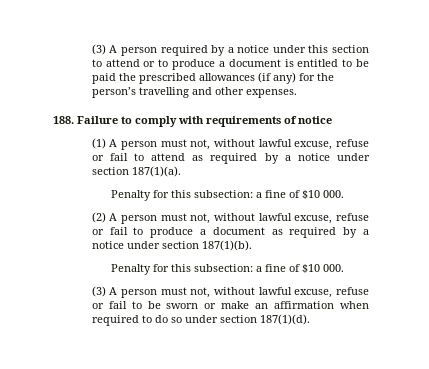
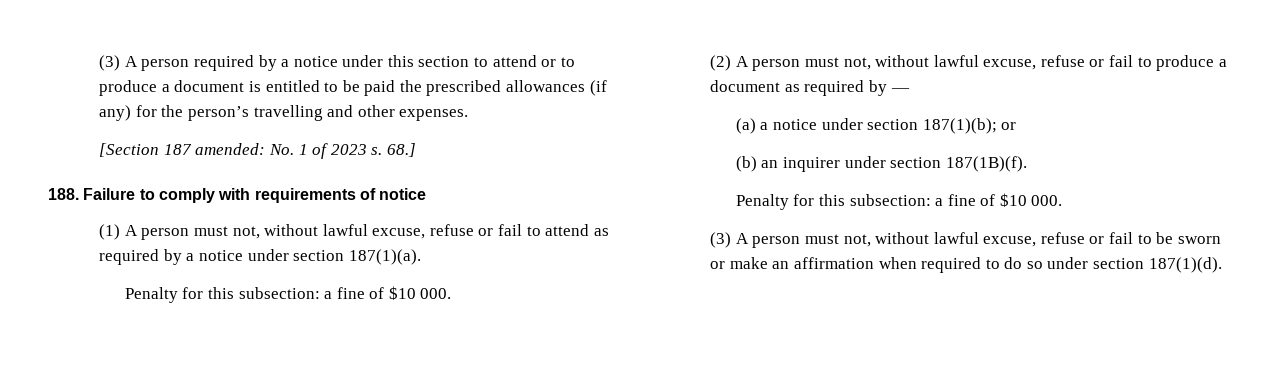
+ [Section 187 amended: No. 1 of 2023 s. 68.]
- (2) A person must not, without lawful excuse, refuse or fail to produce a document as required by a notice under section 187(1)(b).
+ (2) A person must not, without lawful excuse, refuse or fail to produce a document as required by —
+ (a) a notice under section 187(1)(b); or
+ (b) an inquirer under section 187(1B)(f).

